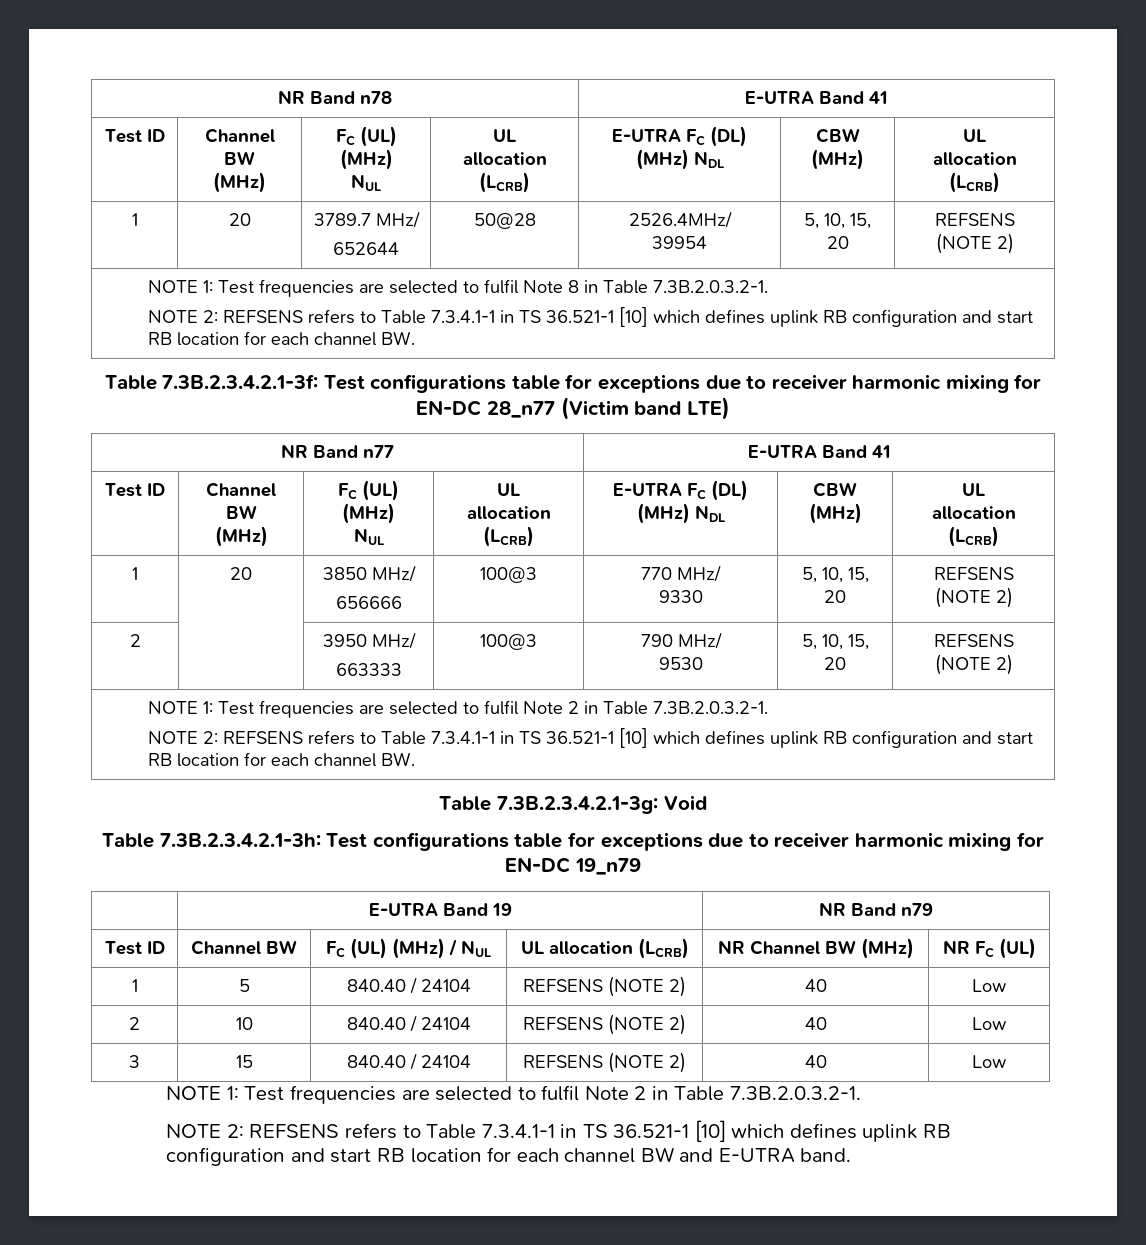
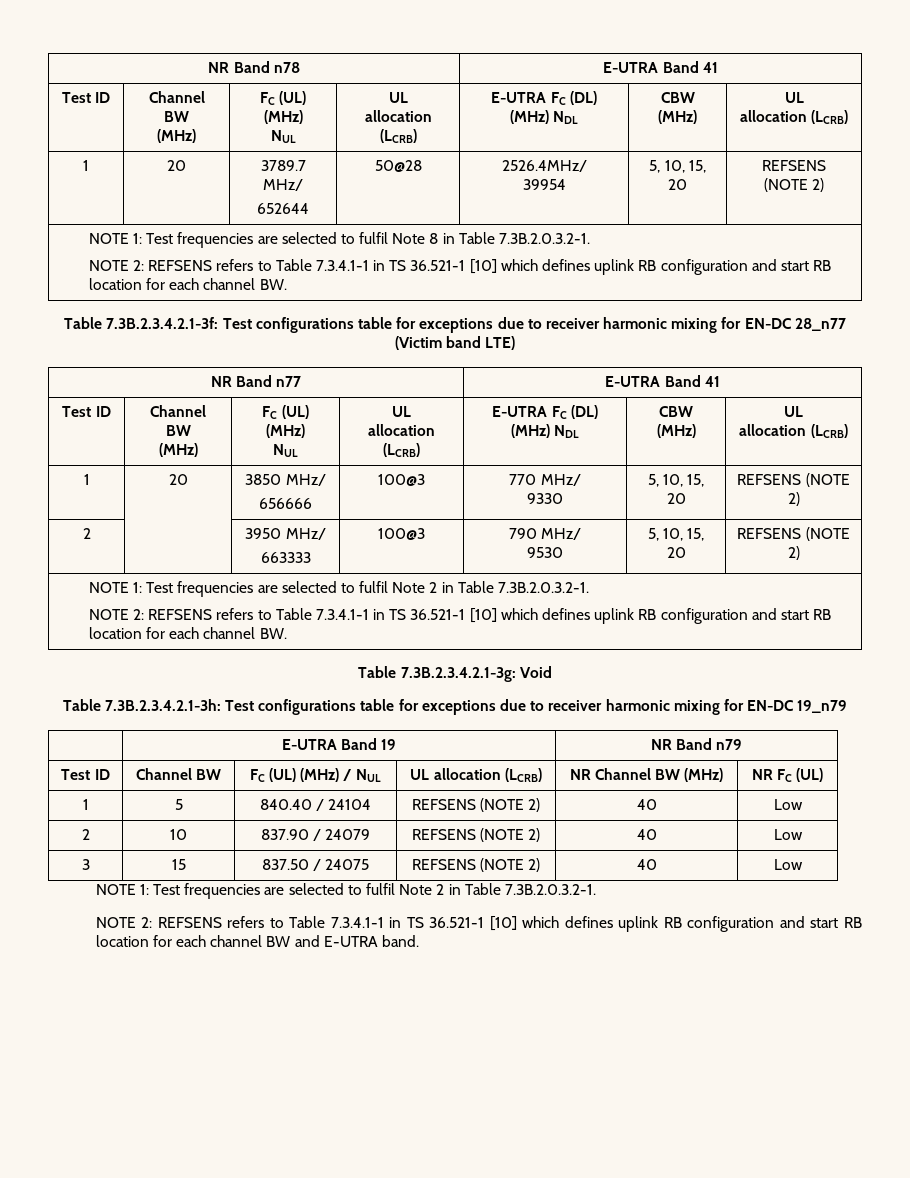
- 2 | 10 | 840.40 / 24104 | REFSENS (NOTE 2) | 40 | Low
+ 2 | 10 | 837.90 / 24079 | REFSENS (NOTE 2) | 40 | Low
- 3 | 15 | 840.40 / 24104 | REFSENS (NOTE 2) | 40 | Low
+ 3 | 15 | 837.50 / 24075 | REFSENS (NOTE 2) | 40 | Low

